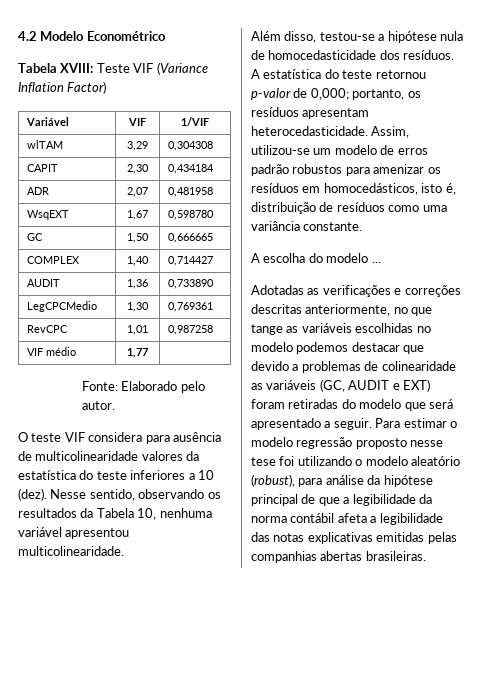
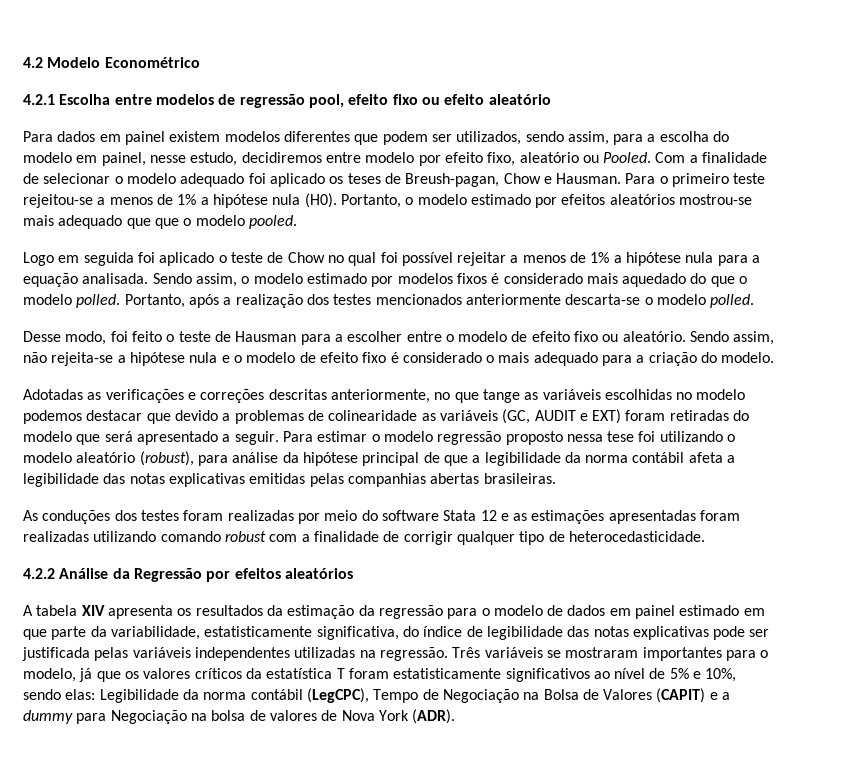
- Tabela XVIII: Teste VIF (Variance Inflation Factor)
- Variável | VIF | 1/VIF
- wlTAM | 3,29 | 0,304308
- CAPIT | 2,30 | 0,434184
- ADR | 2,07 | 0,481958
- WsqEXT | 1,67 | 0,598780
- GC | 1,50 | 0,666665
- COMPLEX | 1,40 | 0,714427
- AUDIT | 1,36 | 0,733890
- LegCPCMedio | 1,30 | 0,769361
- RevCPC | 1,01 | 0,987258
- VIF médio | 1,77 |
- Fonte: Elaborado pelo autor.
- O teste VIF considera para ausência de multicolinearidade valores da estatística do teste inferiores a 10 (dez). Nesse sentido, observando os resultados da Tabela 10, nenhuma variável apresentou multicolinearidade.
- Além disso, testou-se a hipótese nula de homocedasticidade dos resíduos. A estatística do teste retornou p-valor de 0,000; portanto, os resíduos apresentam heterocedasticidade. Assim, utilizou-se um modelo de erros padrão robustos para amenizar os resíduos em homocedásticos, isto é, distribuição de resíduos como uma variância constante.
- A escolha do modelo ...
+ 4.2.1 Escolha entre modelos de regressão pool, efeito fixo ou efeito aleatório
+ Para dados em painel existem modelos diferentes que podem ser utilizados, sendo assim, para a escolha do modelo em painel, nesse estudo, decidiremos entre modelo por efeito fixo, aleatório ou Pooled. Com a finalidade de selecionar o modelo adequado foi aplicado os teses de Breush-pagan, Chow e Hausman. Para o primeiro teste rejeitou-se a menos de 1% a hipótese nula (H0). Portanto, o modelo estimado por efeitos aleatórios mostrou-se mais adequado que que o modelo pooled.
+ Logo em seguida foi aplicado o teste de Chow no qual foi possível rejeitar a menos de 1% a hipótese nula para a equação analisada. Sendo assim, o modelo estimado por modelos fixos é considerado mais aquedado do que o modelo polled. Portanto, após a realização dos testes mencionados anteriormente descarta-se o modelo polled.
+ Desse modo, foi feito o teste de Hausman para a escolher entre o modelo de efeito fixo ou aleatório. Sendo assim, não rejeita-se a hipótese nula e o modelo de efeito fixo é considerado o mais adequado para a criação do modelo.
- Para estimar o modelo regressão proposto nesse tese foi utilizando o modelo aleatório (robust), para análise da hipótese principal de que a legibilidade da norma contábil afeta a legibilidade das notas explicativas emitidas pelas companhias abertas brasileiras.
+ Para estimar o modelo regressão proposto nessa tese foi utilizando o modelo aleatório (robust), para análise da hipótese principal de que a legibilidade da norma contábil afeta a legibilidade das notas explicativas emitidas pelas companhias abertas brasileiras.
+ As conduções dos testes foram realizadas por meio do software Stata 12 e as estimações apresentadas foram realizadas utilizando comando robust com a finalidade de corrigir qualquer tipo de heterocedasticidade.
+ 4.2.2 Análise da Regressão por efeitos aleatórios
+ A tabela XIV apresenta os resultados da estimação da regressão para o modelo de dados em painel estimado em que parte da variabilidade, estatisticamente significativa, do índice de legibilidade das notas explicativas pode ser justificada pelas variáveis independentes utilizadas na regressão. Três variáveis se mostraram importantes para o modelo, já que os valores críticos da estatística T foram estatisticamente significativos ao nível de 5% e 10%, sendo elas: Legibilidade da norma contábil (LegCPC), Tempo de Negociação na Bolsa de Valores (CAPIT) e a dummy para Negociação na bolsa de valores de Nova York (ADR).

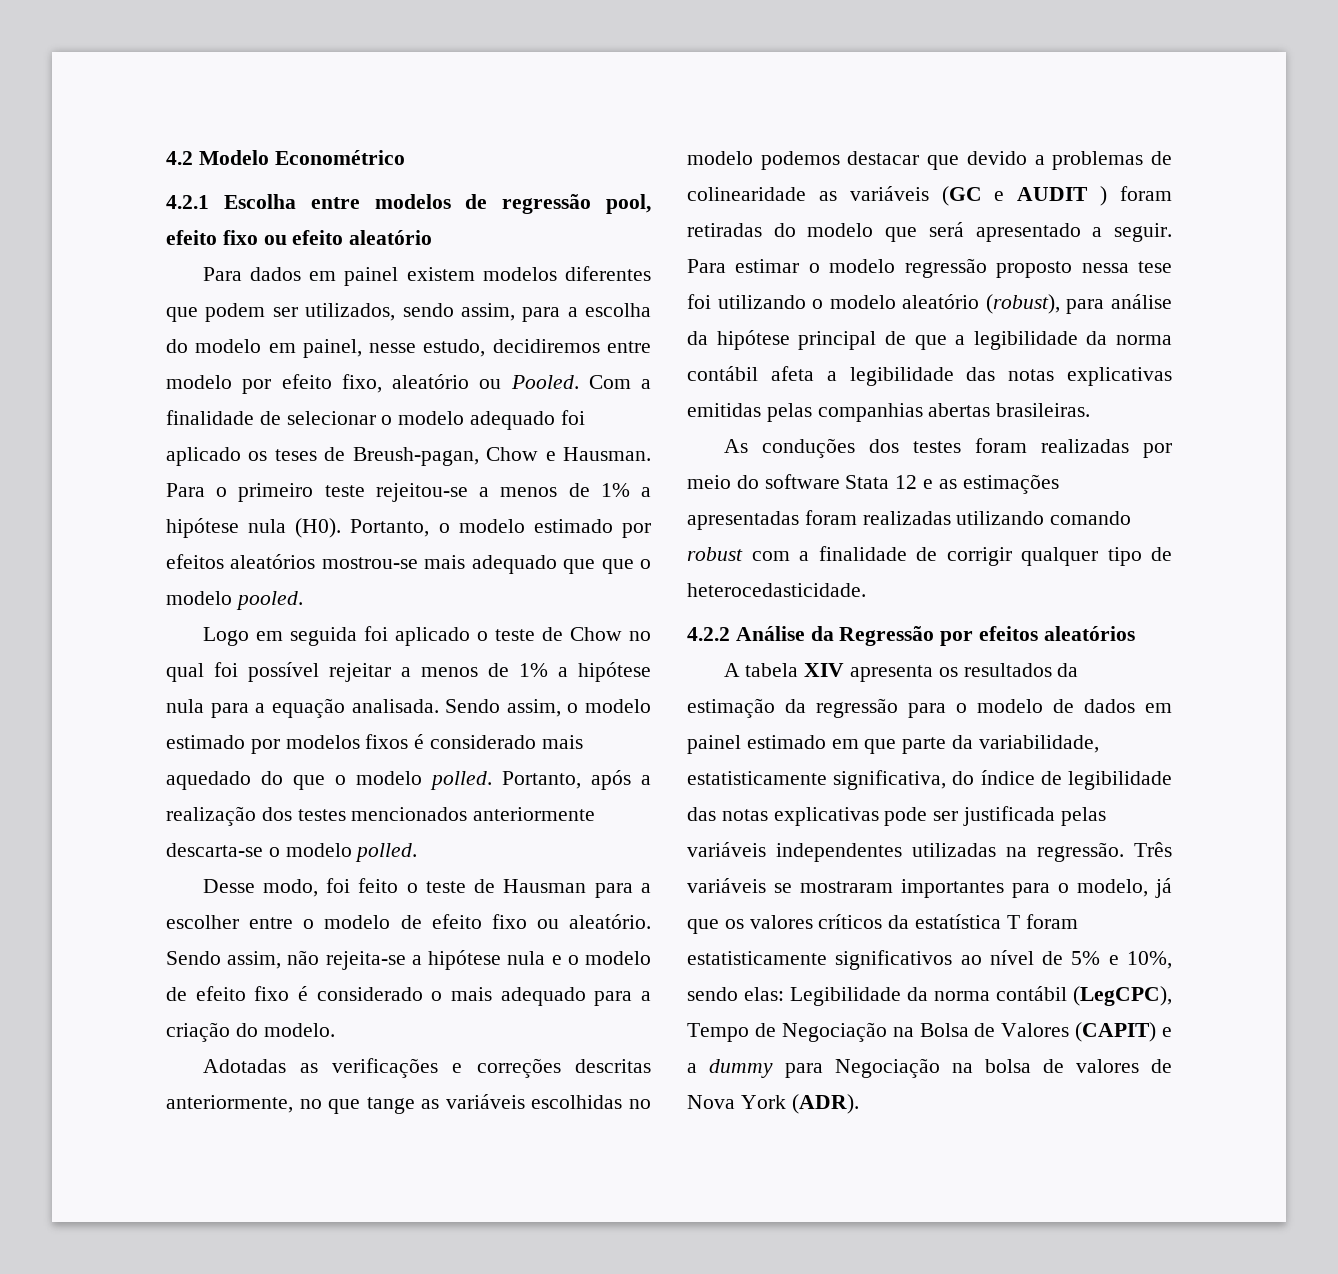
- Adotadas as verificações e correções descritas anteriormente, no que tange as variáveis escolhidas no modelo podemos destacar que devido a problemas de colinearidade as variáveis (GC, AUDIT e EXT) foram retiradas do modelo que será apresentado a seguir.
+ Adotadas as verificações e correções descritas anteriormente, no que tange as variáveis escolhidas no modelo podemos destacar que devido a problemas de colinearidade as variáveis (GC e AUDIT ) foram retiradas do modelo que será apresentado a seguir.

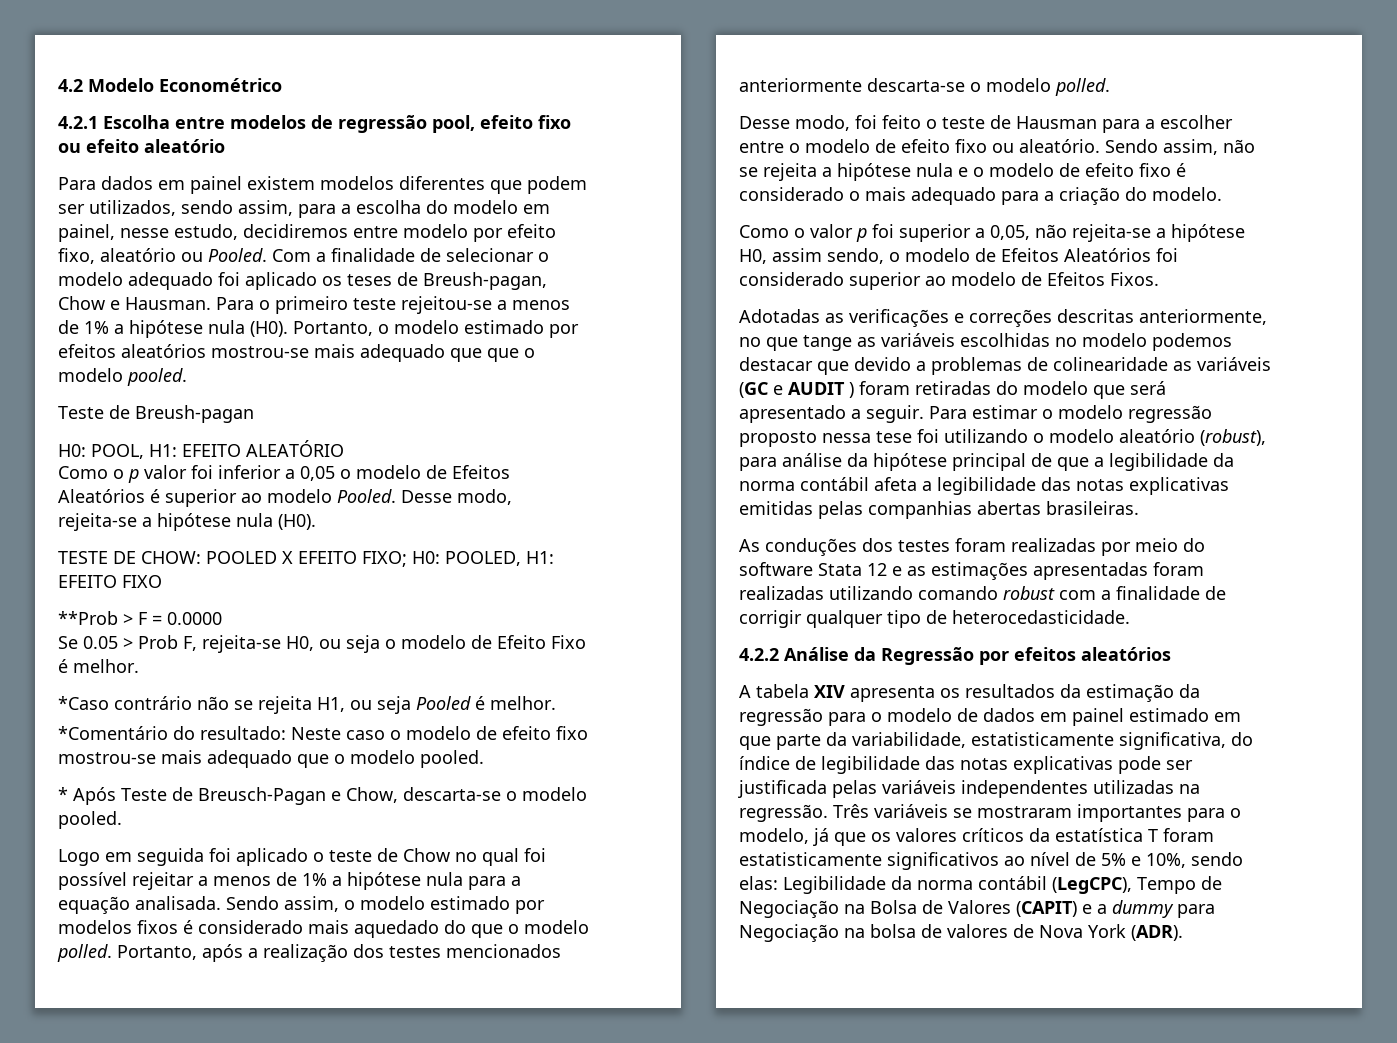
+ Teste de Breush-pagan
+ H0: POOL, H1: EFEITO ALEATÓRIO
+ Como o p valor foi inferior a 0,05 o modelo de Efeitos Aleatórios é superior ao modelo Pooled. Desse modo, rejeita-se a hipótese nula (H0).
+ TESTE DE CHOW: POOLED X EFEITO FIXO; H0: POOLED, H1: EFEITO FIXO
+ **Prob > F = 0.0000
+ Se 0.05 > Prob F, rejeita-se H0, ou seja o modelo de Efeito Fixo é melhor.
+ *Caso contrário não se rejeita H1, ou seja Pooled é melhor.
+ *Comentário do resultado: Neste caso o modelo de efeito fixo mostrou-se mais adequado que o modelo pooled.
+ * Após Teste de Breusch-Pagan e Chow, descarta-se o modelo pooled.
- Sendo assim, não rejeita-se a hipótese nula e o modelo de efeito fixo é considerado o mais adequado para a criação do modelo.
+ Sendo assim, não se rejeita a hipótese nula e o modelo de efeito fixo é considerado o mais adequado para a criação do modelo.
+ Como o valor p foi superior a 0,05, não rejeita-se a hipótese H0, assim sendo, o modelo de Efeitos Aleatórios foi considerado superior ao modelo de Efeitos Fixos.

